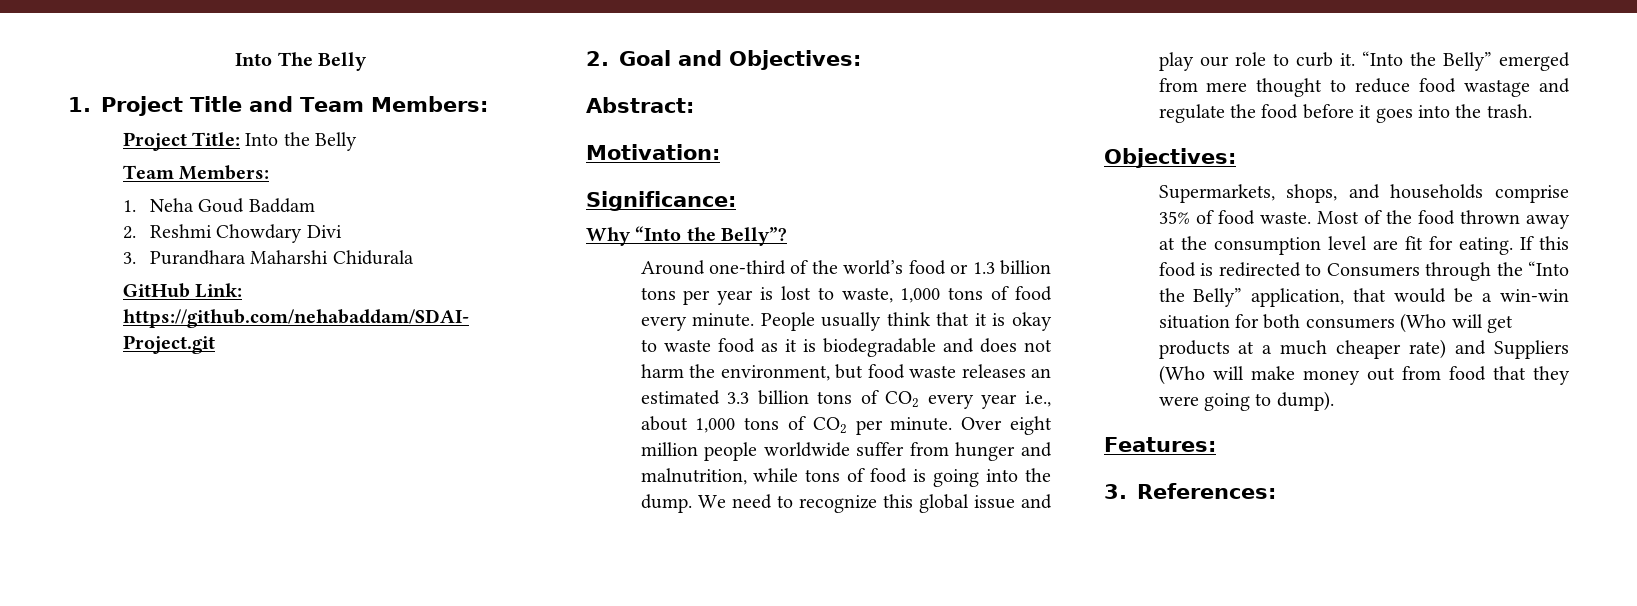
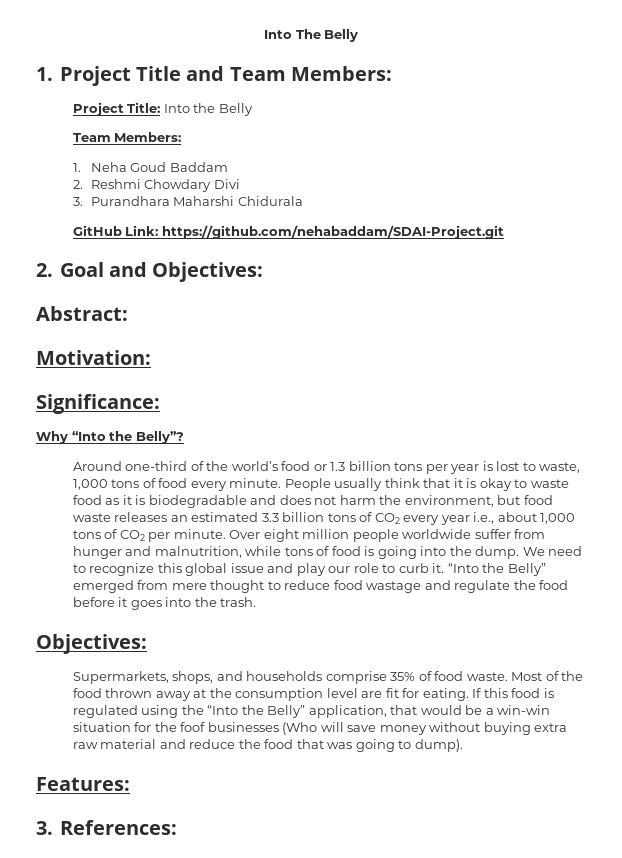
- If this food is redirected to Consumers through the “Into the Belly” application, that would be a win-win situation for both consumers (Who will get products at a much cheaper rate) and Suppliers (Who will make money out from food that they were going to dump).
+ If this food is regulated using the “Into the Belly” application, that would be a win-win situation for the foof businesses (Who will save money without buying extra raw material and reduce the food that was going to dump).

